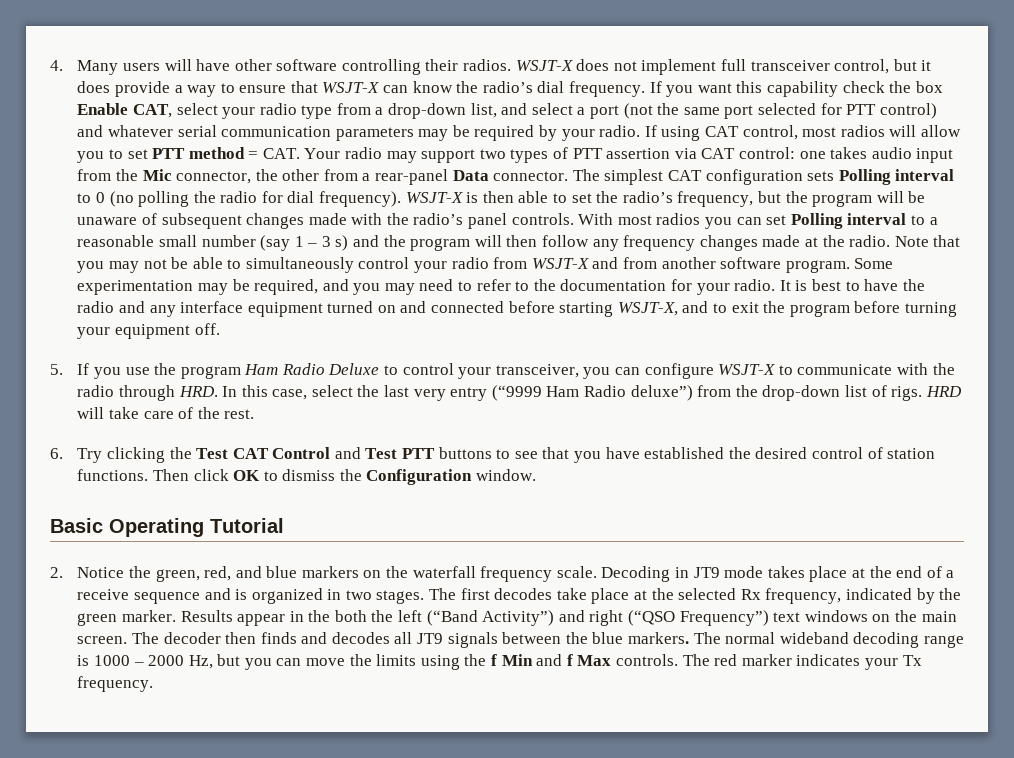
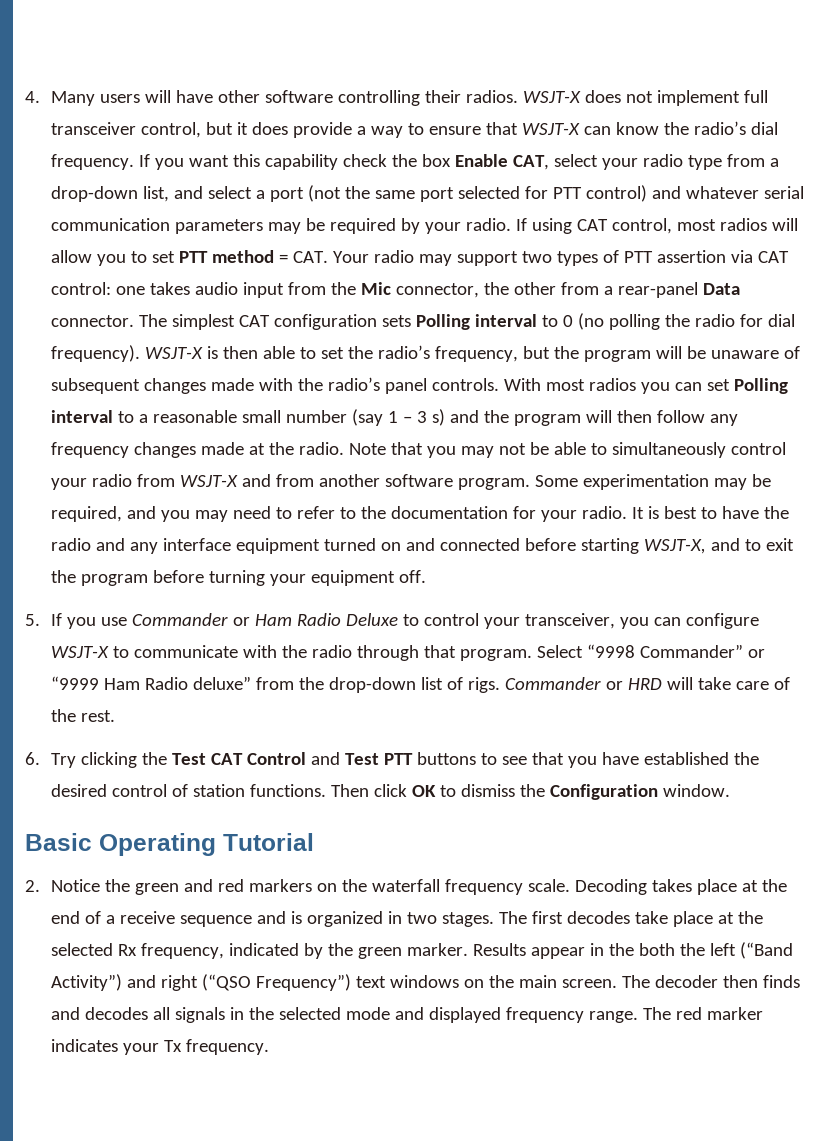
- 5. If you use the program Ham Radio Deluxe to control your transceiver, you can configure WSJT-X to communicate with the radio through HRD. In this case, select the last very entry (“9999 Ham Radio deluxe”) from the drop-down list of rigs.
+ 5. If you use Commander or Ham Radio Deluxe to control your transceiver, you can configure WSJT-X to communicate with the radio through that program. Select “9998 Commander” or “9999 Ham Radio deluxe” from the drop-down list of rigs.
- HRD will take care of the rest.
+ Commander or HRD will take care of the rest.
- 2. Notice the green, red, and blue markers on the waterfall frequency scale.
+ 2. Notice the green and red markers on the waterfall frequency scale.
- Decoding in JT9 mode takes place at the end of a receive sequence and is organized in two stages.
+ Decoding takes place at the end of a receive sequence and is organized in two stages.
- The decoder then finds and decodes all JT9 signals between the blue markers. The normal wideband decoding range is 1000 – 2000 Hz, but you can move the limits using the f Min and f Max controls.
+ The decoder then finds and decodes all signals in the selected mode and displayed frequency range.

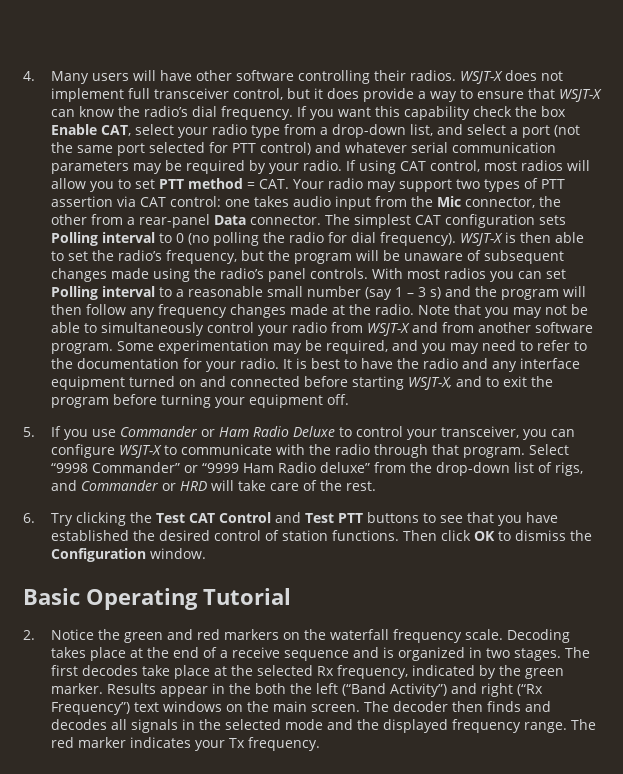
- WSJT-X is then able to set the radio’s frequency, but the program will be unaware of subsequent changes made with the radio’s panel controls.
+ WSJT-X is then able to set the radio’s frequency, but the program will be unaware of subsequent changes made using the radio’s panel controls.
- Select “9998 Commander” or “9999 Ham Radio deluxe” from the drop-down list of rigs. Commander or HRD will take care of the rest.
+ Select “9998 Commander” or “9999 Ham Radio deluxe” from the drop-down list of rigs, and Commander or HRD will take care of the rest.
- Results appear in the both the left (“Band Activity”) and right (“QSO Frequency”) text windows on the main screen.
+ Results appear in the both the left (“Band Activity”) and right (“Rx Frequency”) text windows on the main screen.
- The decoder then finds and decodes all signals in the selected mode and displayed frequency range.
+ The decoder then finds and decodes all signals in the selected mode and the displayed frequency range.

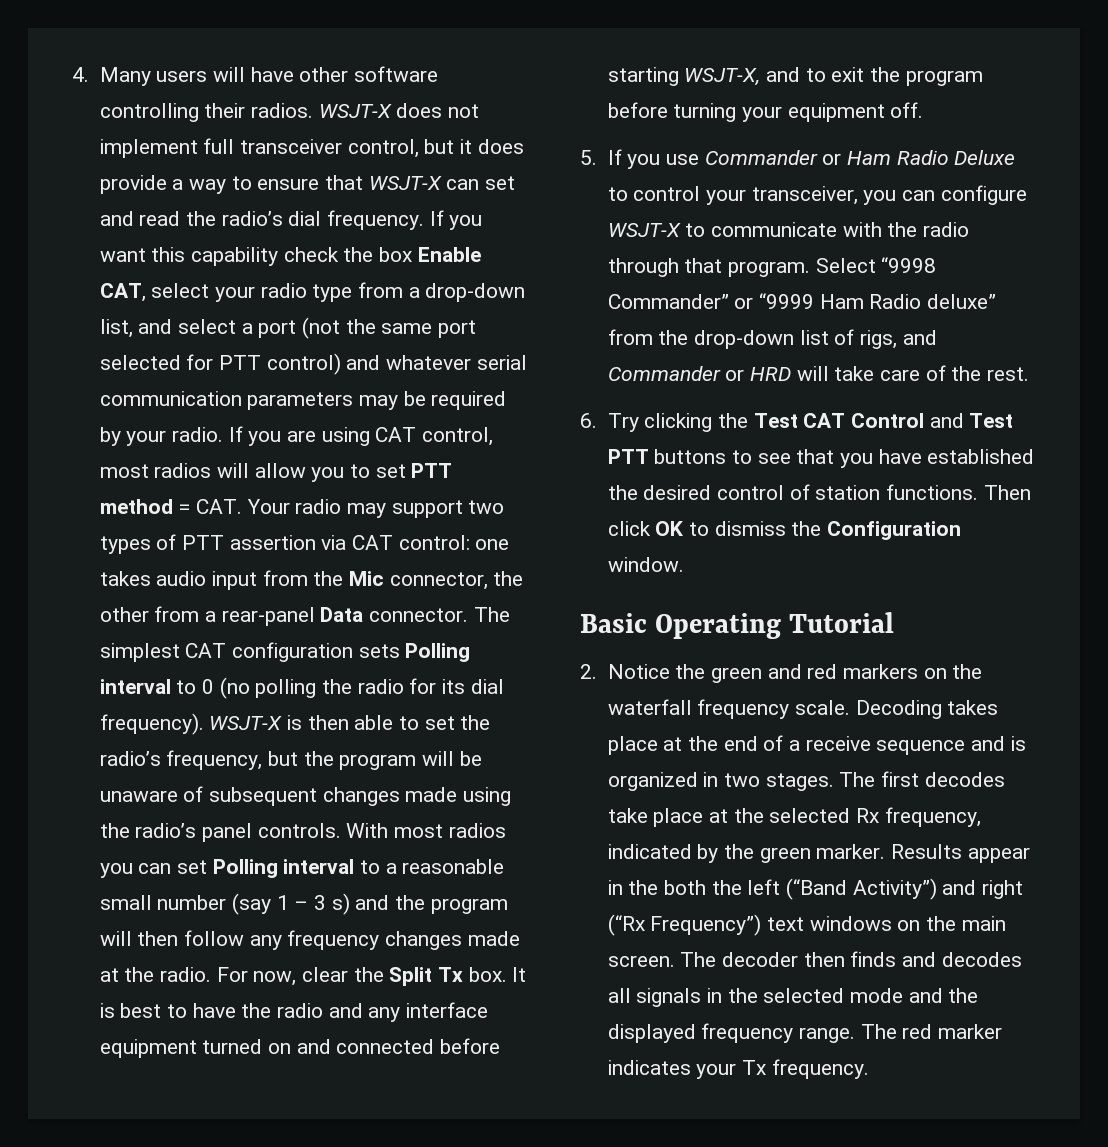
- WSJT-X does not implement full transceiver control, but it does provide a way to ensure that WSJT-X can know the radio’s dial frequency.
+ WSJT-X does not implement full transceiver control, but it does provide a way to ensure that WSJT-X can set and read the radio’s dial frequency.
- If using CAT control, most radios will allow you to set PTT method = CAT. Your radio may support two types of PTT assertion via CAT control: one takes audio input from the Mic connector, the other from a rear-panel Data connector.
+ If you are using CAT control, most radios will allow you to set PTT method = CAT. Your radio may support two types of PTT assertion via CAT control: one takes audio input from the Mic connector, the other from a rear-panel Data connector.
- The simplest CAT configuration sets Polling interval to 0 (no polling the radio for dial frequency).
+ The simplest CAT configuration sets Polling interval to 0 (no polling the radio for its dial frequency).
- Note that you may not be able to simultaneously control your radio from WSJT-X and from another software program. Some experimentation may be required, and you may need to refer to the documentation for your radio.
+ For now, clear the Split Tx box.

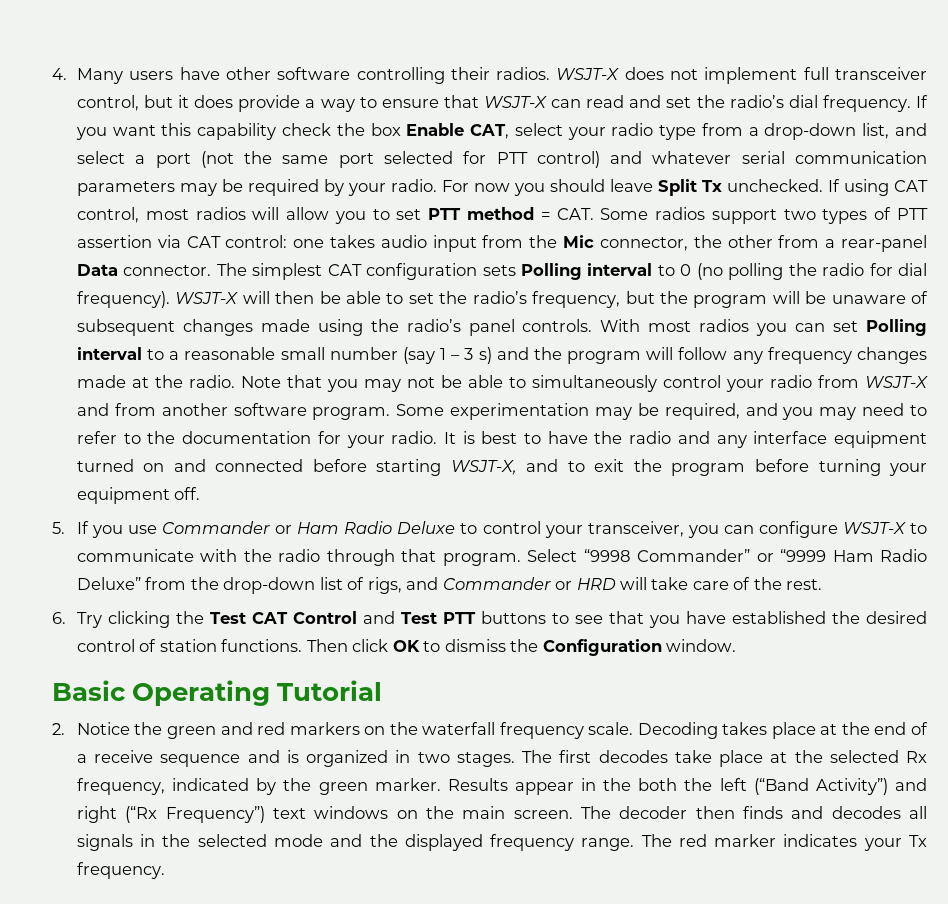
- 4. Many users will have other software controlling their radios.
+ 4. Many users have other software controlling their radios.
- WSJT-X does not implement full transceiver control, but it does provide a way to ensure that WSJT-X can set and read the radio’s dial frequency.
+ WSJT-X does not implement full transceiver control, but it does provide a way to ensure that WSJT-X can read and set the radio’s dial frequency.
- If you are using CAT control, most radios will allow you to set PTT method = CAT. Your radio may support two types of PTT assertion via CAT control: one takes audio input from the Mic connector, the other from a rear-panel Data connector.
+ For now you should leave Split Tx unchecked. If using CAT control, most radios will allow you to set PTT method = CAT. Some radios support two types of PTT assertion via CAT control: one takes audio input from the Mic connector, the other from a rear-panel Data connector.
- The simplest CAT configuration sets Polling interval to 0 (no polling the radio for its dial frequency).
+ The simplest CAT configuration sets Polling interval to 0 (no polling the radio for dial frequency).
- WSJT-X is then able to set the radio’s frequency, but the program will be unaware of subsequent changes made using the radio’s panel controls.
+ WSJT-X will then be able to set the radio’s frequency, but the program will be unaware of subsequent changes made using the radio’s panel controls.
- With most radios you can set Polling interval to a reasonable small number (say 1 – 3 s) and the program will then follow any frequency changes made at the radio.
+ With most radios you can set Polling interval to a reasonable small number (say 1 – 3 s) and the program will follow any frequency changes made at the radio.
- For now, clear the Split Tx box.
+ Note that you may not be able to simultaneously control your radio from WSJT-X and from another software program. Some experimentation may be required, and you may need to refer to the documentation for your radio.
- Select “9998 Commander” or “9999 Ham Radio deluxe” from the drop-down list of rigs, and Commander or HRD will take care of the rest.
+ Select “9998 Commander” or “9999 Ham Radio Deluxe” from the drop-down list of rigs, and Commander or HRD will take care of the rest.

